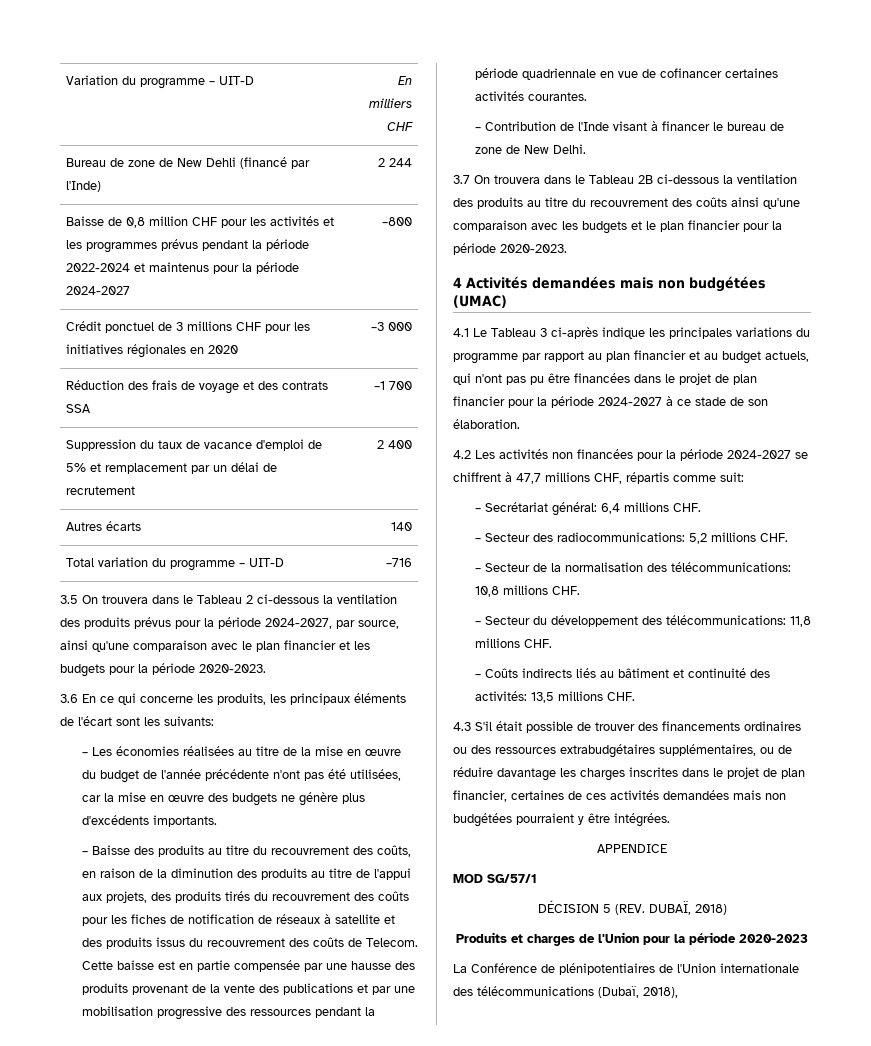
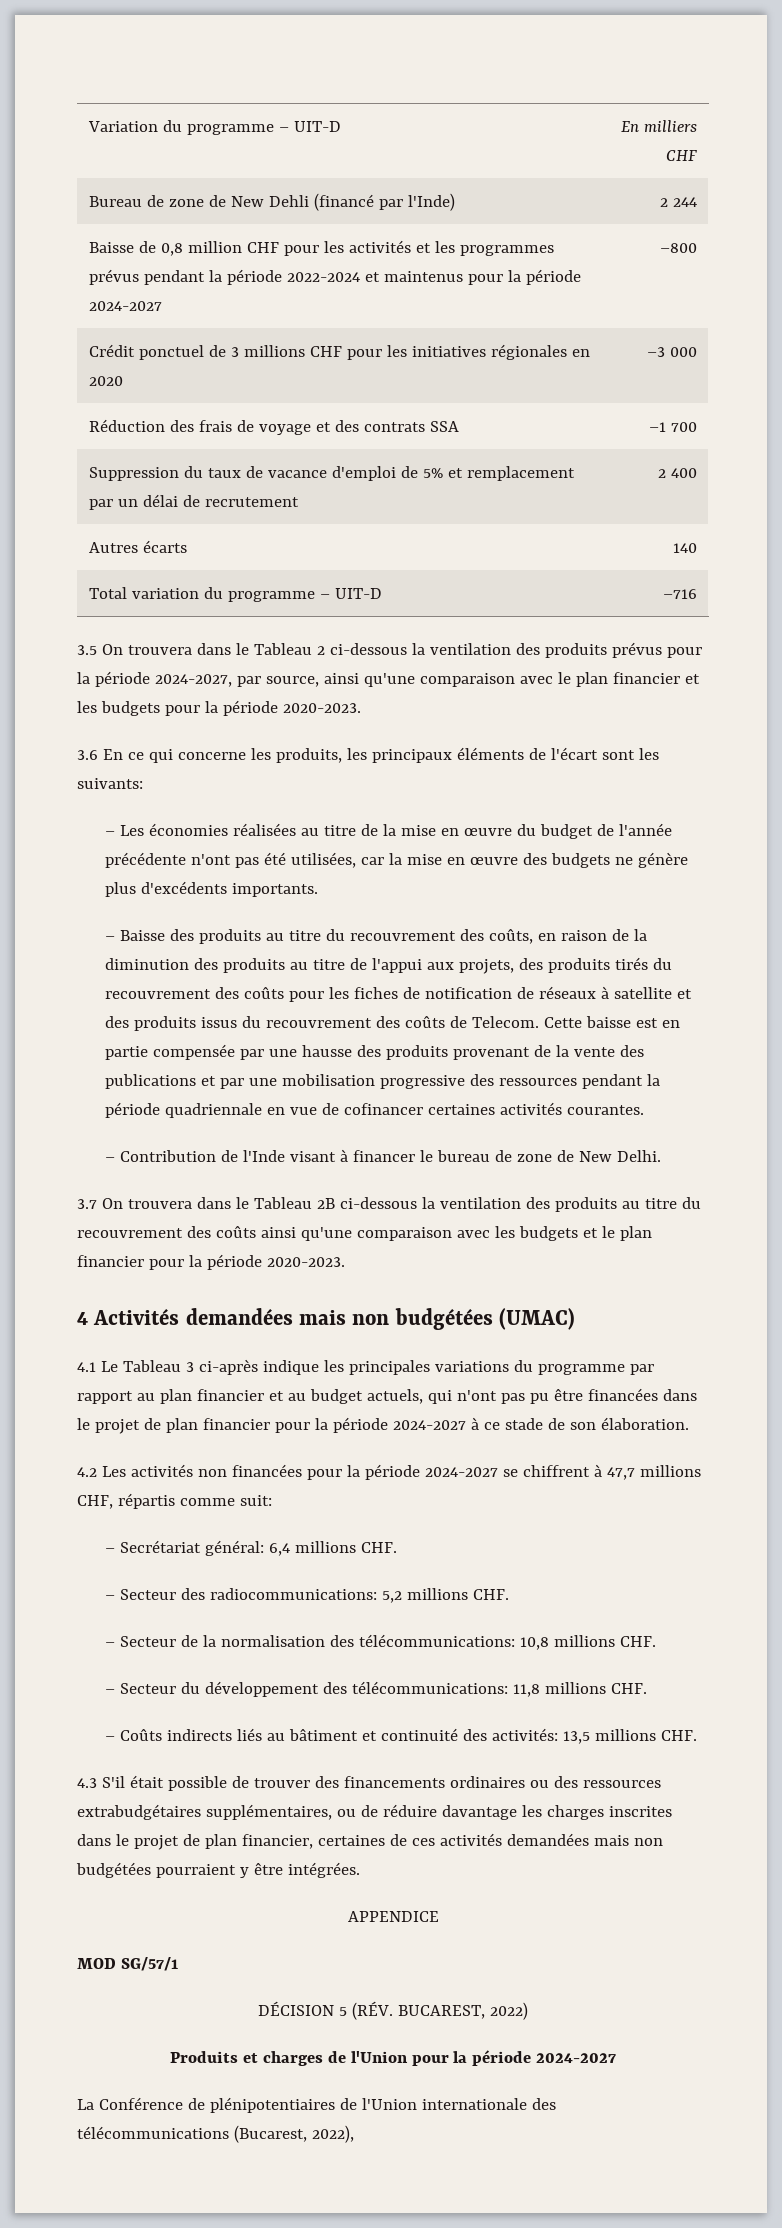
- DÉCISION 5 (REV. DUBAÏ, 2018)
+ DÉCISION 5 (RÉV. BUCAREST, 2022)
- Produits et charges de l'Union pour la période 2020-2023
+ Produits et charges de l'Union pour la période 2024-2027
- La Conférence de plénipotentiaires de l'Union internationale des télécommunications (Dubaï, 2018),
+ La Conférence de plénipotentiaires de l'Union internationale des télécommunications (Bucarest, 2022),

